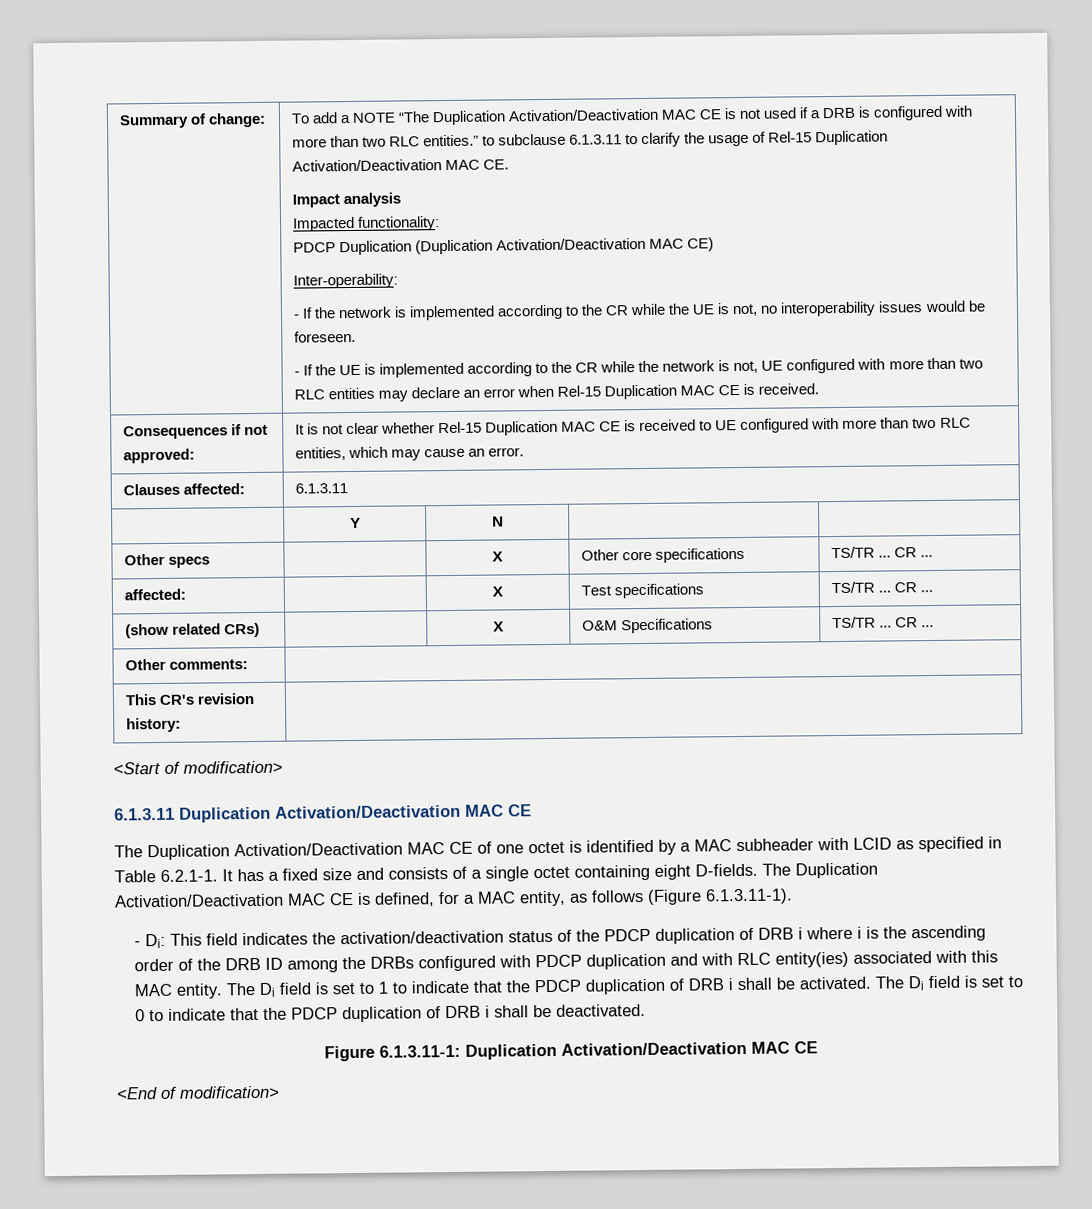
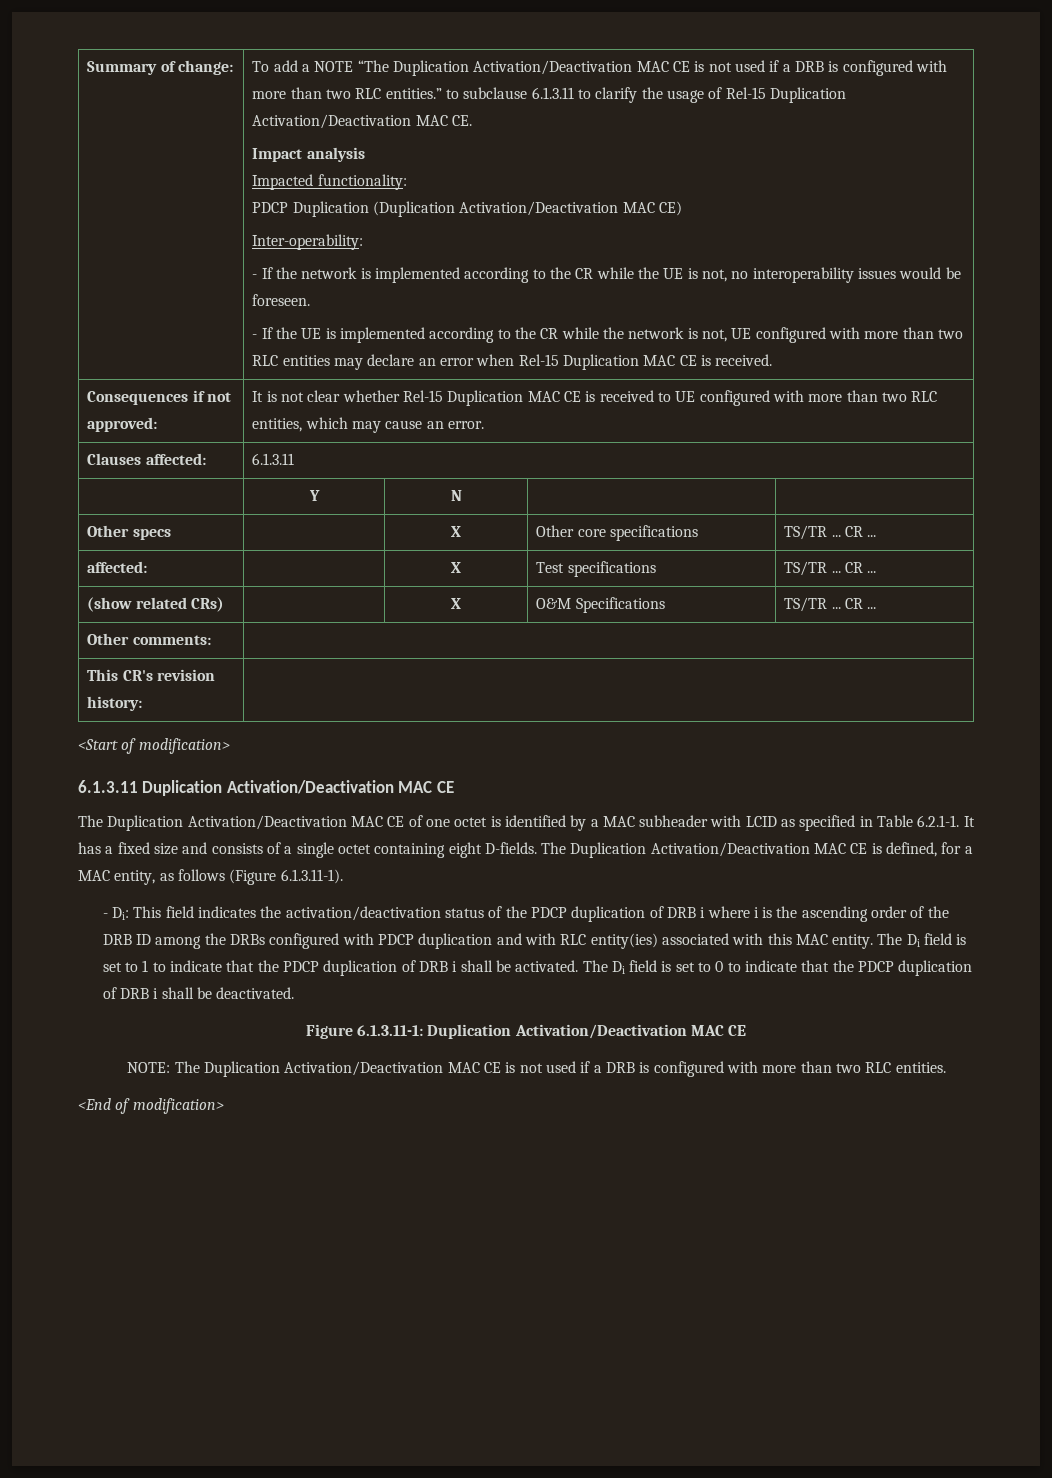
+ NOTE: The Duplication Activation/Deactivation MAC CE is not used if a DRB is configured with more than two RLC entities.

